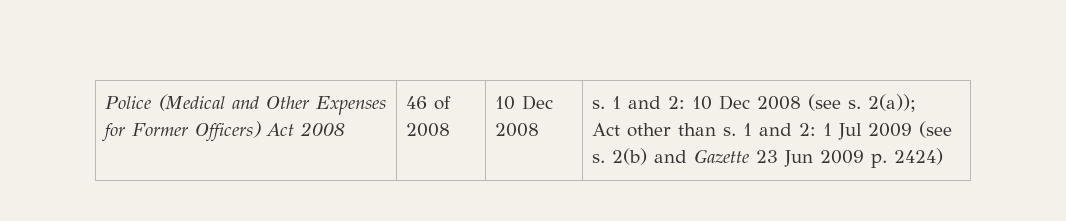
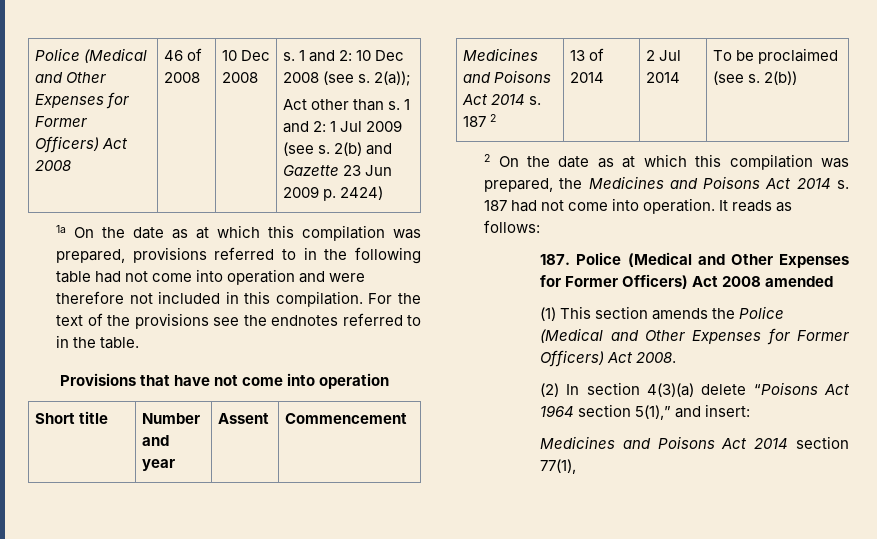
+ 1a On the date as at which this compilation was prepared, provisions referred to in the following table had not come into operation and were therefore not included in this compilation. For the text of the provisions see the endnotes referred to in the table.
+ Provisions that have not come into operation
+ Short title | Number and year | Assent | Commencement
+ Medicines and Poisons Act 2014 s. 187 2 | 13 of 2014 | 2 Jul 2014 | To be proclaimed (see s. 2(b))
+ 2 On the date as at which this compilation was prepared, the Medicines and Poisons Act 2014 s. 187 had not come into operation. It reads as follows:
+ 187. Police (Medical and Other Expenses for Former Officers) Act 2008 amended
+ (1) This section amends the Police (Medical and Other Expenses for Former Officers) Act 2008.
+ (2) In section 4(3)(a) delete “Poisons Act 1964 section 5(1),” and insert:
+ Medicines and Poisons Act 2014 section 77(1),

